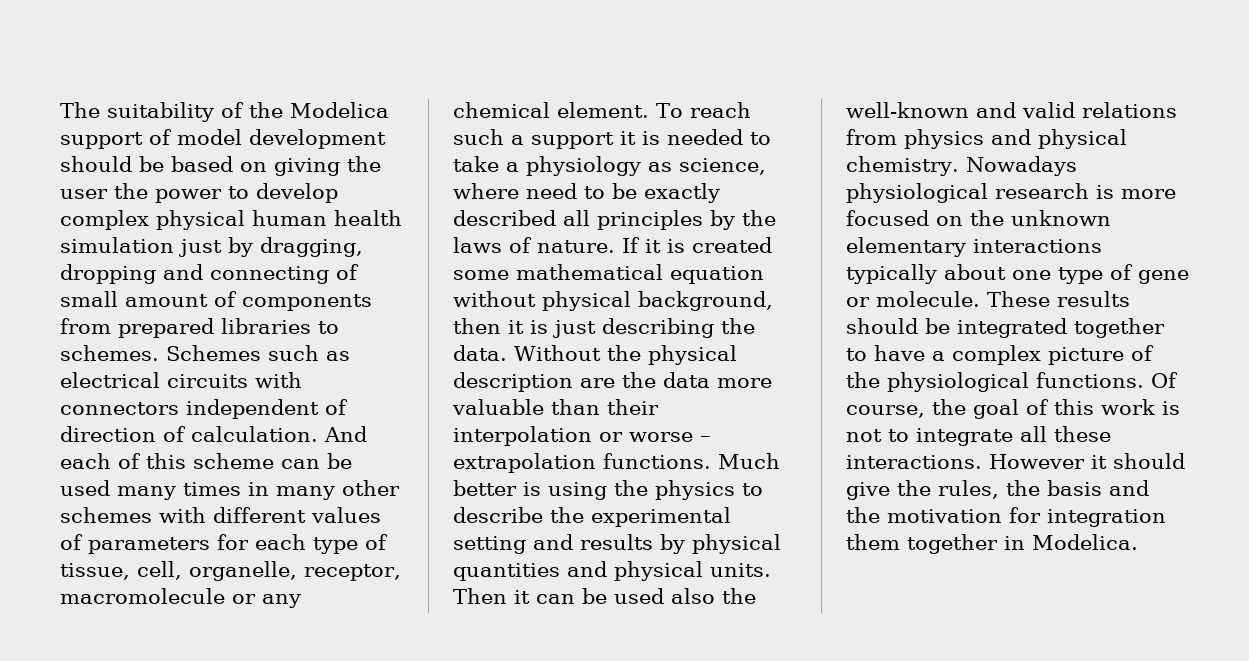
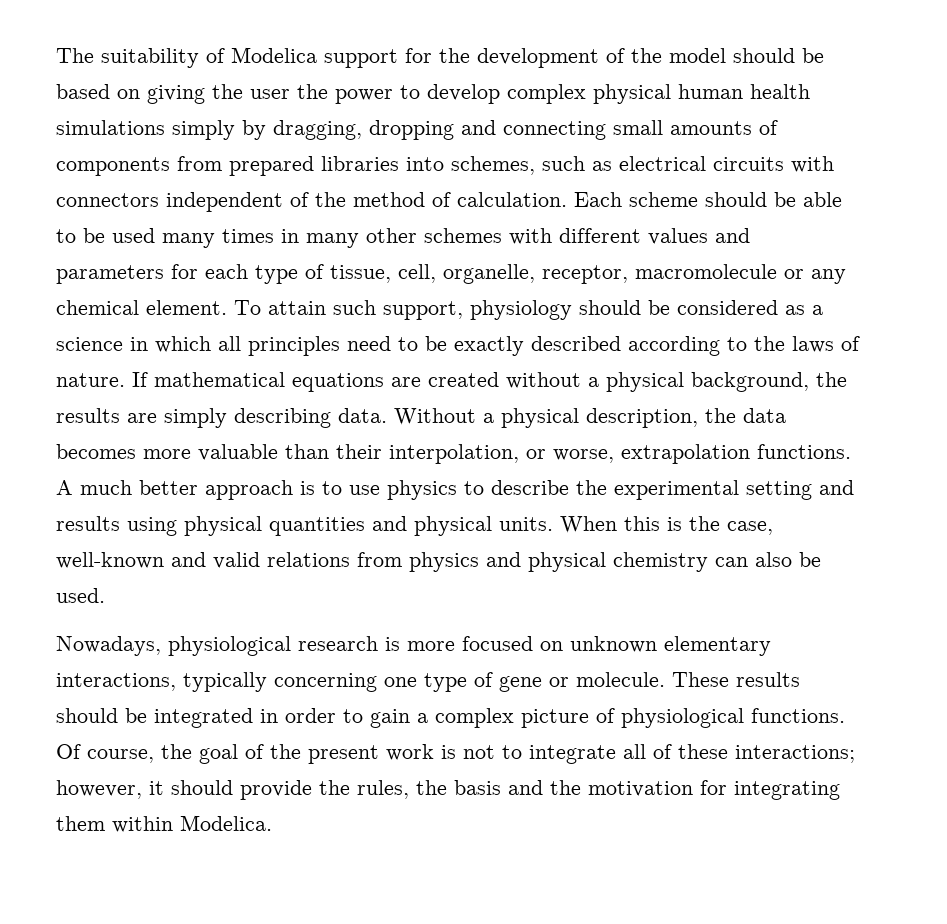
- The suitability of the Modelica support of model development should be based on giving the user the power to develop complex physical human health simulation just by dragging, dropping and connecting of small amount of components from prepared libraries to schemes. Schemes such as electrical circuits with connectors independent of direction of calculation. And each of this scheme can be used many times in many other schemes with different values of parameters for each type of tissue, cell, organelle, receptor, macromolecule or any chemical element.
+ The suitability of Modelica support for the development of the model should be based on giving the user the power to develop complex physical human health simulations simply by dragging, dropping and connecting small amounts of components from prepared libraries into schemes, such as electrical circuits with connectors independent of the method of calculation. Each scheme should be able to be used many times in many other schemes with different values and parameters for each type of tissue, cell, organelle, receptor, macromolecule or any chemical element.
- To reach such a support it is needed to take a physiology as science, where need to be exactly described all principles by the laws of nature.
+ To attain such support, physiology should be considered as a science in which all principles need to be exactly described according to the laws of nature.
- If it is created some mathematical equation without physical background, then it is just describing the data. Without the physical description are the data more valuable than their interpolation or worse – extrapolation functions. Much better is using the physics to describe the experimental setting and results by physical quantities and physical units.
+ If mathematical equations are created without a physical background, the results are simply describing data. Without a physical description, the data becomes more valuable than their interpolation, or worse, extrapolation functions. A much better approach is to use physics to describe the experimental setting and results using physical quantities and physical units.
- Then it can be used also the well-known and valid relations from physics and physical chemistry. Nowadays physiological research is more focused on the unknown elementary interactions typically about one type of gene or molecule.
+ When this is the case, well-known and valid relations from physics and physical chemistry can also be used.
+ Nowadays, physiological research is more focused on unknown elementary interactions, typically concerning one type of gene or molecule.
- These results should be integrated together to have a complex picture of the physiological functions.
+ These results should be integrated in order to gain a complex picture of physiological functions.
- Of course, the goal of this work is not to integrate all these interactions. However it should give the rules, the basis and the motivation for integration them together in Modelica.
+ Of course, the goal of the present work is not to integrate all of these interactions; however, it should provide the rules, the basis and the motivation for integrating them within Modelica.

